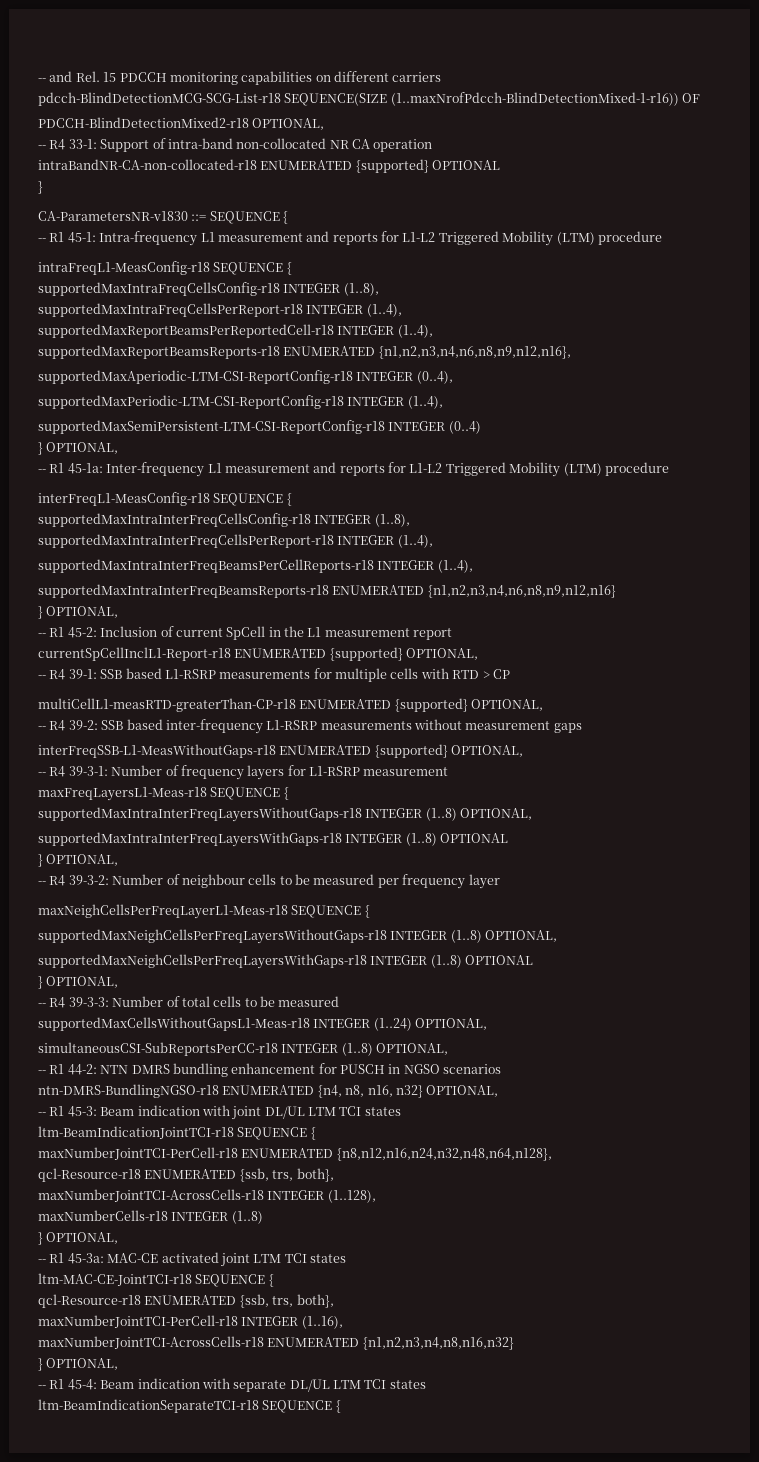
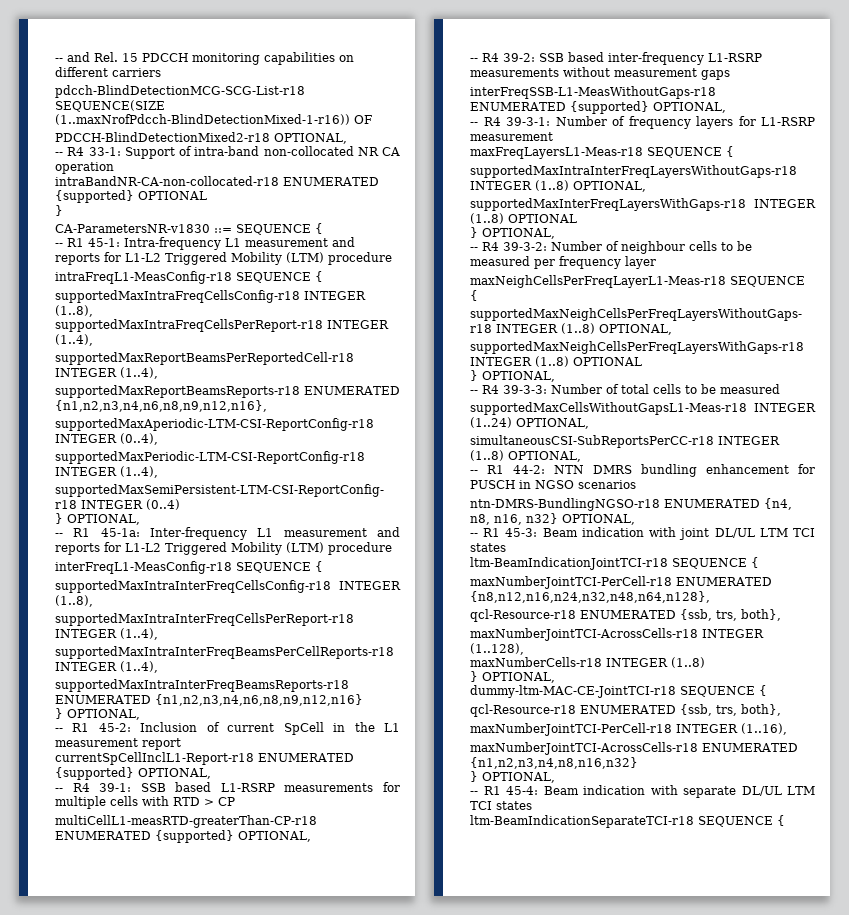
- supportedMaxIntraInterFreqLayersWithGaps-r18 INTEGER (1..8) OPTIONAL
+ supportedMaxInterFreqLayersWithGaps-r18 INTEGER (1..8) OPTIONAL
- -- R1 45-3a: MAC-CE activated joint LTM TCI states
- ltm-MAC-CE-JointTCI-r18 SEQUENCE {
+ dummy-ltm-MAC-CE-JointTCI-r18 SEQUENCE {

